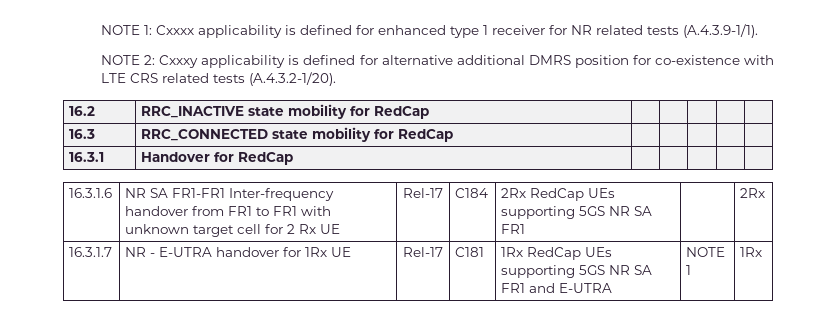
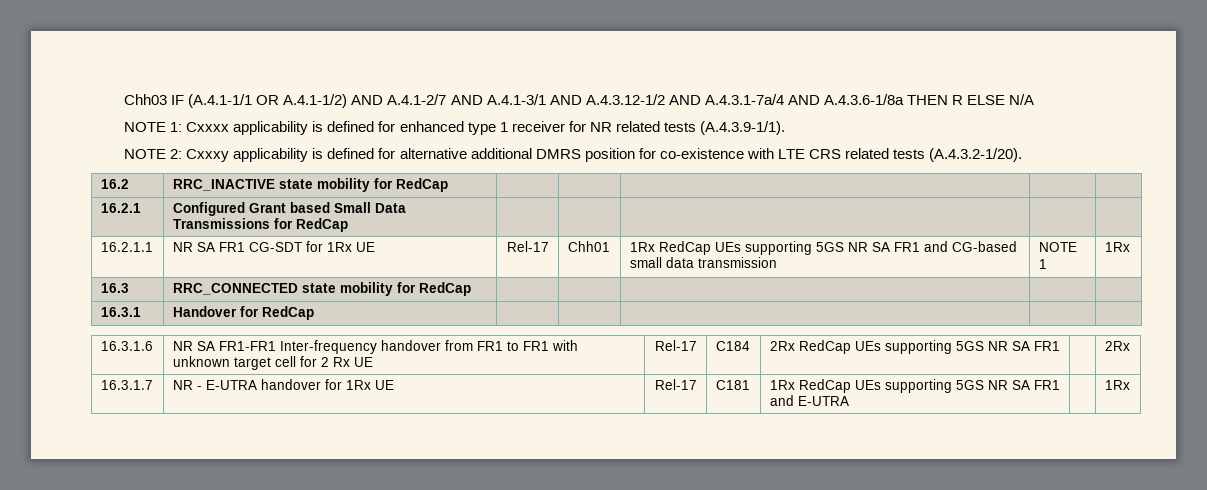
+ Chh03 IF (A.4.1-1/1 OR A.4.1-1/2) AND A.4.1-2/7 AND A.4.1-3/1 AND A.4.3.12-1/2 AND A.4.3.1-7a/4 AND A.4.3.6-1/8a THEN R ELSE N/A
+ 16.2.1 | Configured Grant based Small Data Transmissions for RedCap | | | | |
+ 16.2.1.1 | NR SA FR1 CG-SDT for 1Rx UE | Rel-17 | Chh01 | 1Rx RedCap UEs supporting 5GS NR SA FR1 and CG-based small data transmission | NOTE 1 | 1Rx
- 16.3.1.7 | NR - E-UTRA handover for 1Rx UE | Rel-17 | C181 | 1Rx RedCap UEs supporting 5GS NR SA FR1 and E-UTRA | NOTE 1 | 1Rx
+ 16.3.1.7 | NR - E-UTRA handover for 1Rx UE | Rel-17 | C181 | 1Rx RedCap UEs supporting 5GS NR SA FR1 and E-UTRA | | 1Rx

